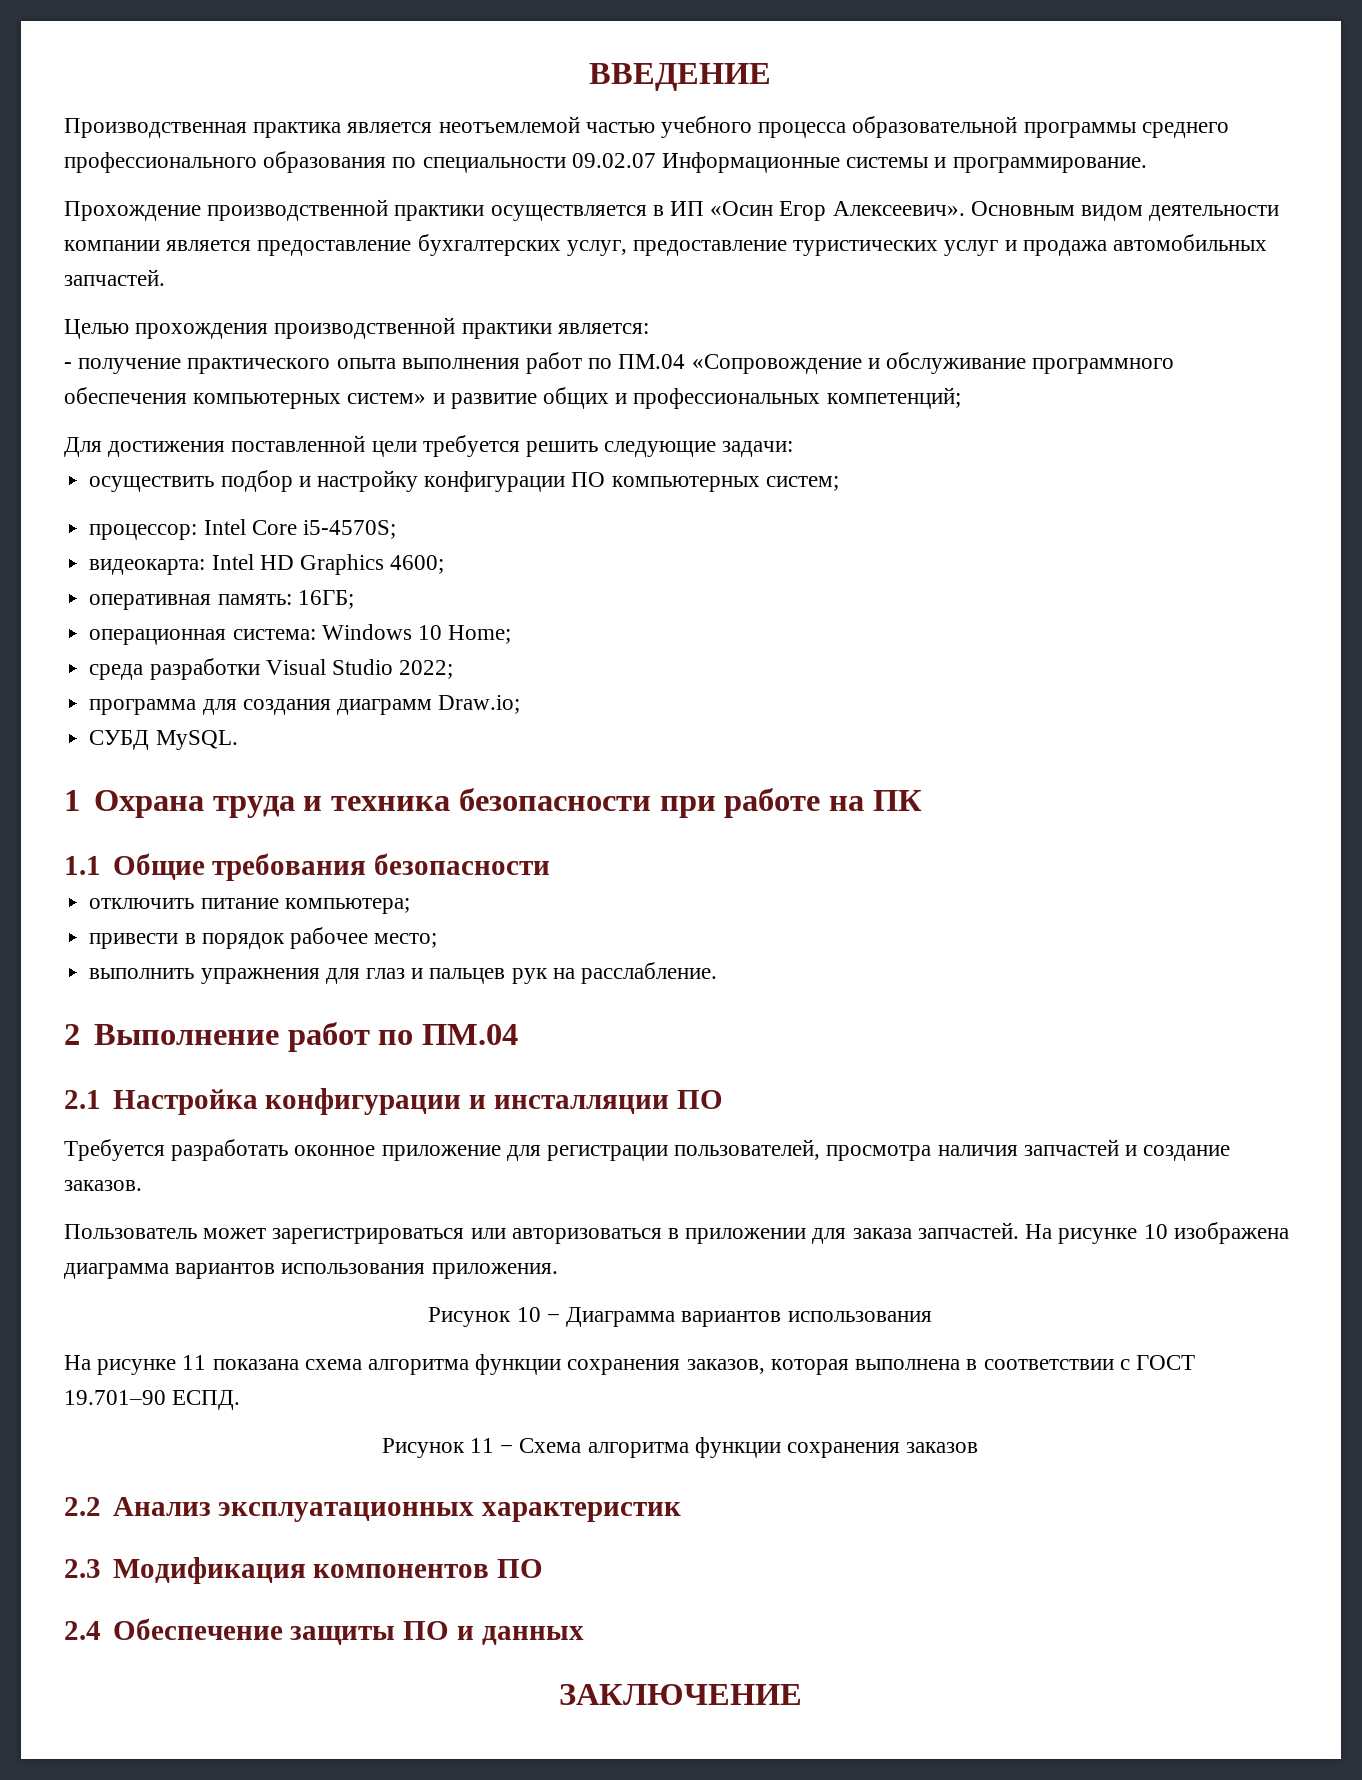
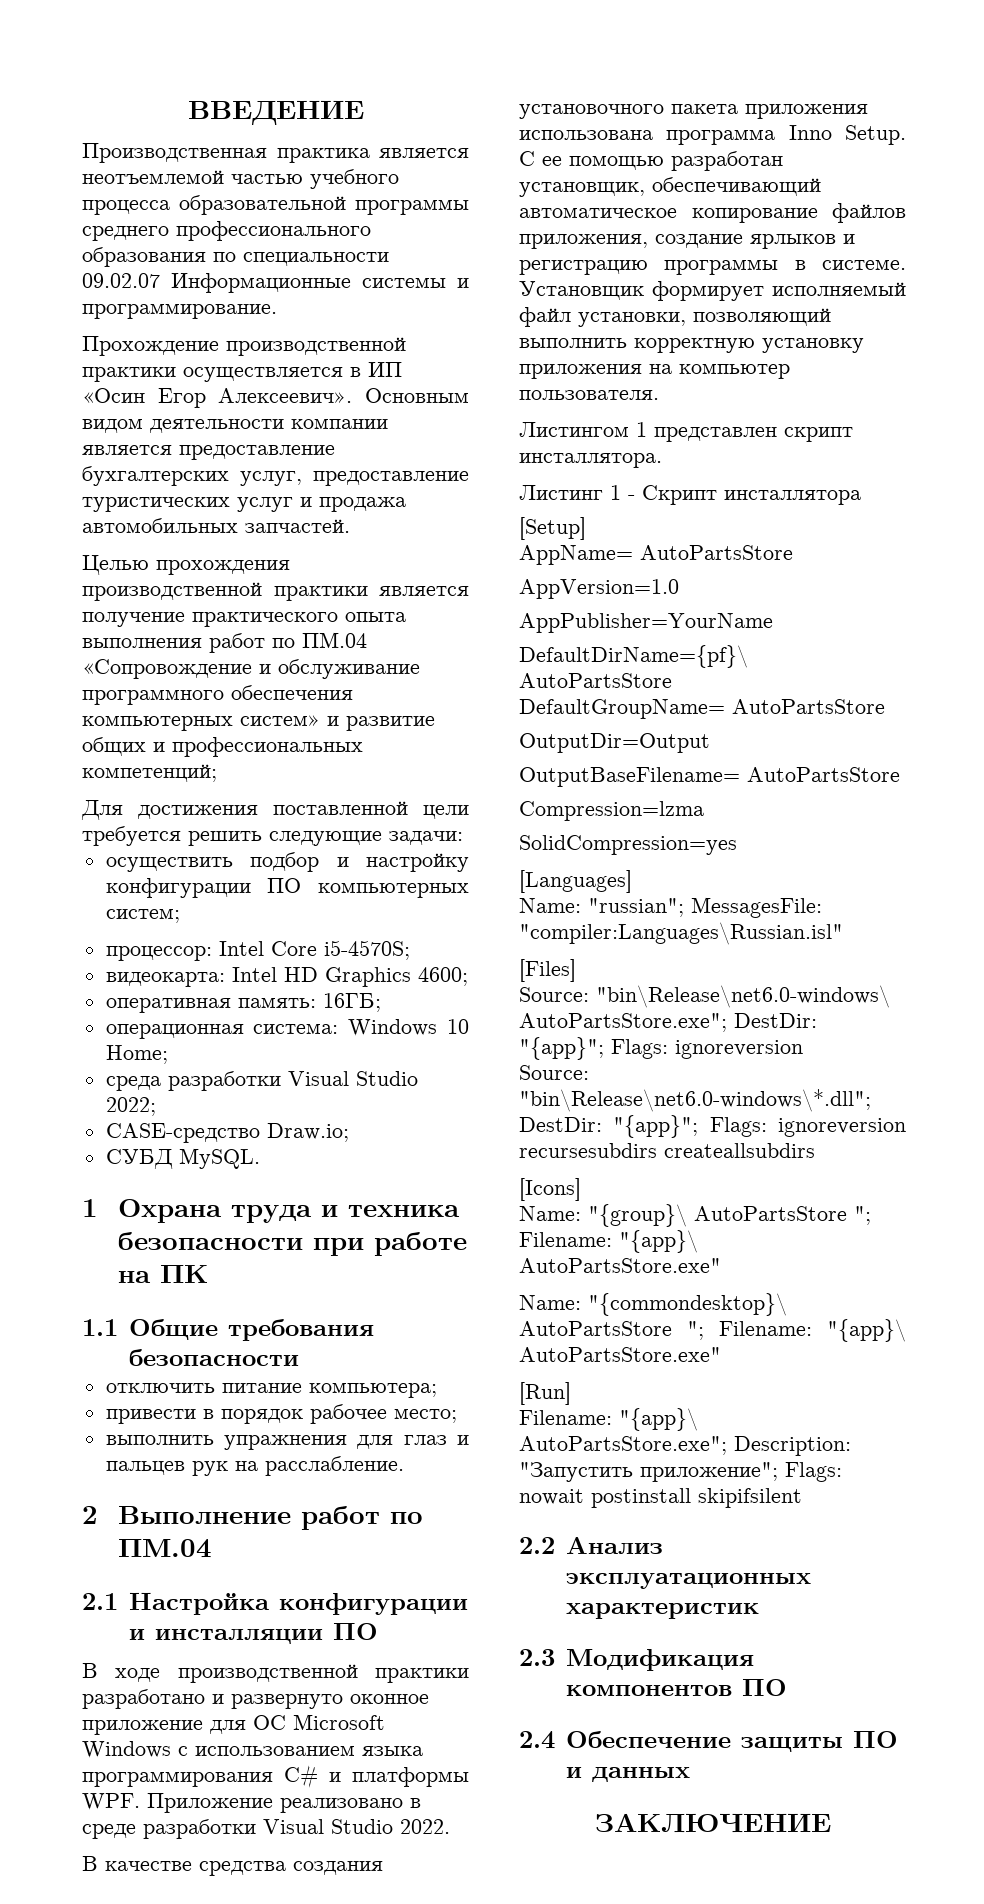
- Целью прохождения производственной практики является:
- - получение практического опыта выполнения работ по ПМ.04 «Сопровождение и обслуживание программного обеспечения компьютерных систем» и развитие общих и профессиональных компетенций;
+ Целью прохождения производственной практики является получение практического опыта выполнения работ по ПМ.04 «Сопровождение и обслуживание программного обеспечения компьютерных систем» и развитие общих и профессиональных компетенций;
- программа для создания диаграмм Draw.io;
+ CASE-средство Draw.io;
- Требуется разработать оконное приложение для регистрации пользователей, просмотра наличия запчастей и создание заказов.
- Пользователь может зарегистрироваться или авторизоваться в приложении для заказа запчастей. На рисунке 10 изображена диаграмма вариантов использования приложения.
- Рисунок 10 − Диаграмма вариантов использования
- На рисунке 11 показана схема алгоритма функции сохранения заказов, которая выполнена в соответствии с ГОСТ 19.701–90 ЕСПД.
- Рисунок 11 − Схема алгоритма функции сохранения заказов
+ В ходе производственной практики разработано и развернуто оконное приложение для ОС Microsoft Windows с использованием языка программирования C# и платформы WPF. Приложение реализовано в среде разработки Visual Studio 2022.
+ В качестве средства создания установочного пакета приложения использована программа Inno Setup. С ее помощью разработан установщик, обеспечивающий автоматическое копирование файлов приложения, создание ярлыков и регистрацию программы в системе. Установщик формирует исполняемый файл установки, позволяющий выполнить корректную установку приложения на компьютер пользователя.
+ Листингом 1 представлен скрипт инсталлятора.
+ Листинг 1 - Скрипт инсталлятора
+ [Setup]
+ AppName= AutoPartsStore
+ AppVersion=1.0
+ AppPublisher=YourName
+ DefaultDirName={pf}\ AutoPartsStore
+ DefaultGroupName= AutoPartsStore
+ OutputDir=Output
+ OutputBaseFilename= AutoPartsStore
+ Compression=lzma
+ SolidCompression=yes
+ [Languages]
+ Name: "russian"; MessagesFile: "compiler:Languages\Russian.isl"
+ [Files]
+ Source: "bin\Release\net6.0-windows\ AutoPartsStore.exe"; DestDir: "{app}"; Flags: ignoreversion
+ Source: "bin\Release\net6.0-windows\*.dll"; DestDir: "{app}"; Flags: ignoreversion recursesubdirs createallsubdirs
+ [Icons]
+ Name: "{group}\ AutoPartsStore "; Filename: "{app}\ AutoPartsStore.exe"
+ Name: "{commondesktop}\ AutoPartsStore "; Filename: "{app}\ AutoPartsStore.exe"
+ [Run]
+ Filename: "{app}\ AutoPartsStore.exe"; Description: "Запустить приложение"; Flags: nowait postinstall skipifsilent

